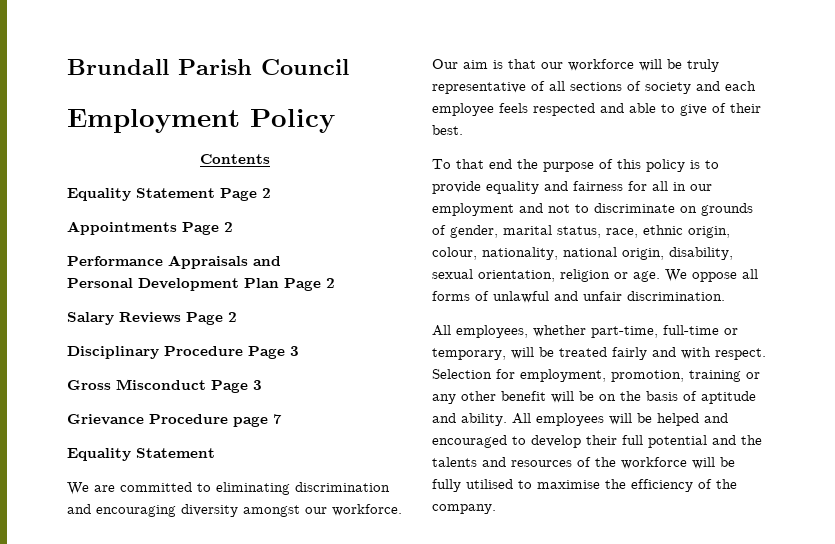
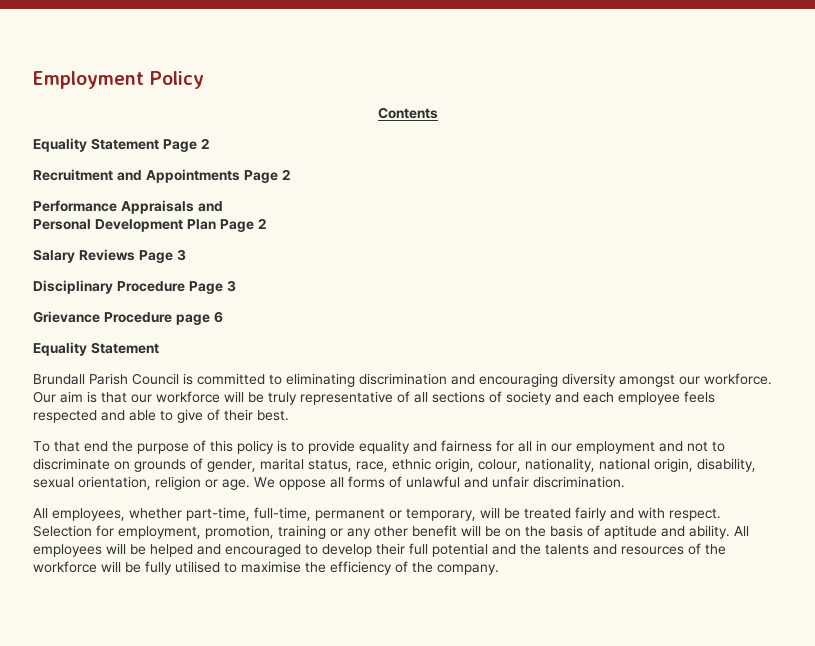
- Brundall Parish Council
- Appointments Page 2
+ Recruitment and Appointments Page 2
- Salary Reviews Page 2
+ Salary Reviews Page 3
- Gross Misconduct Page 3
- Grievance Procedure page 7
+ Grievance Procedure page 6
- We are committed to eliminating discrimination and encouraging diversity amongst our workforce.
+ Brundall Parish Council is committed to eliminating discrimination and encouraging diversity amongst our workforce.
- All employees, whether part-time, full-time or temporary, will be treated fairly and with respect.
+ All employees, whether part-time, full-time, permanent or temporary, will be treated fairly and with respect.

